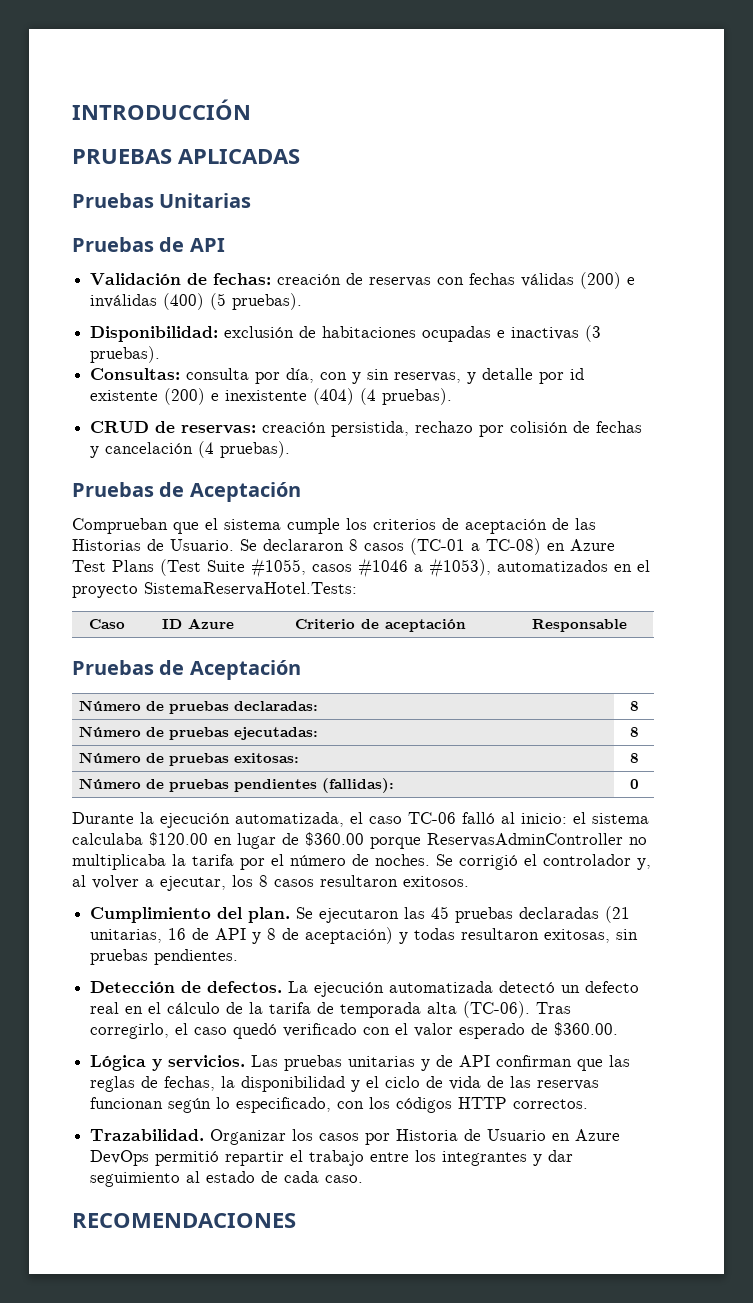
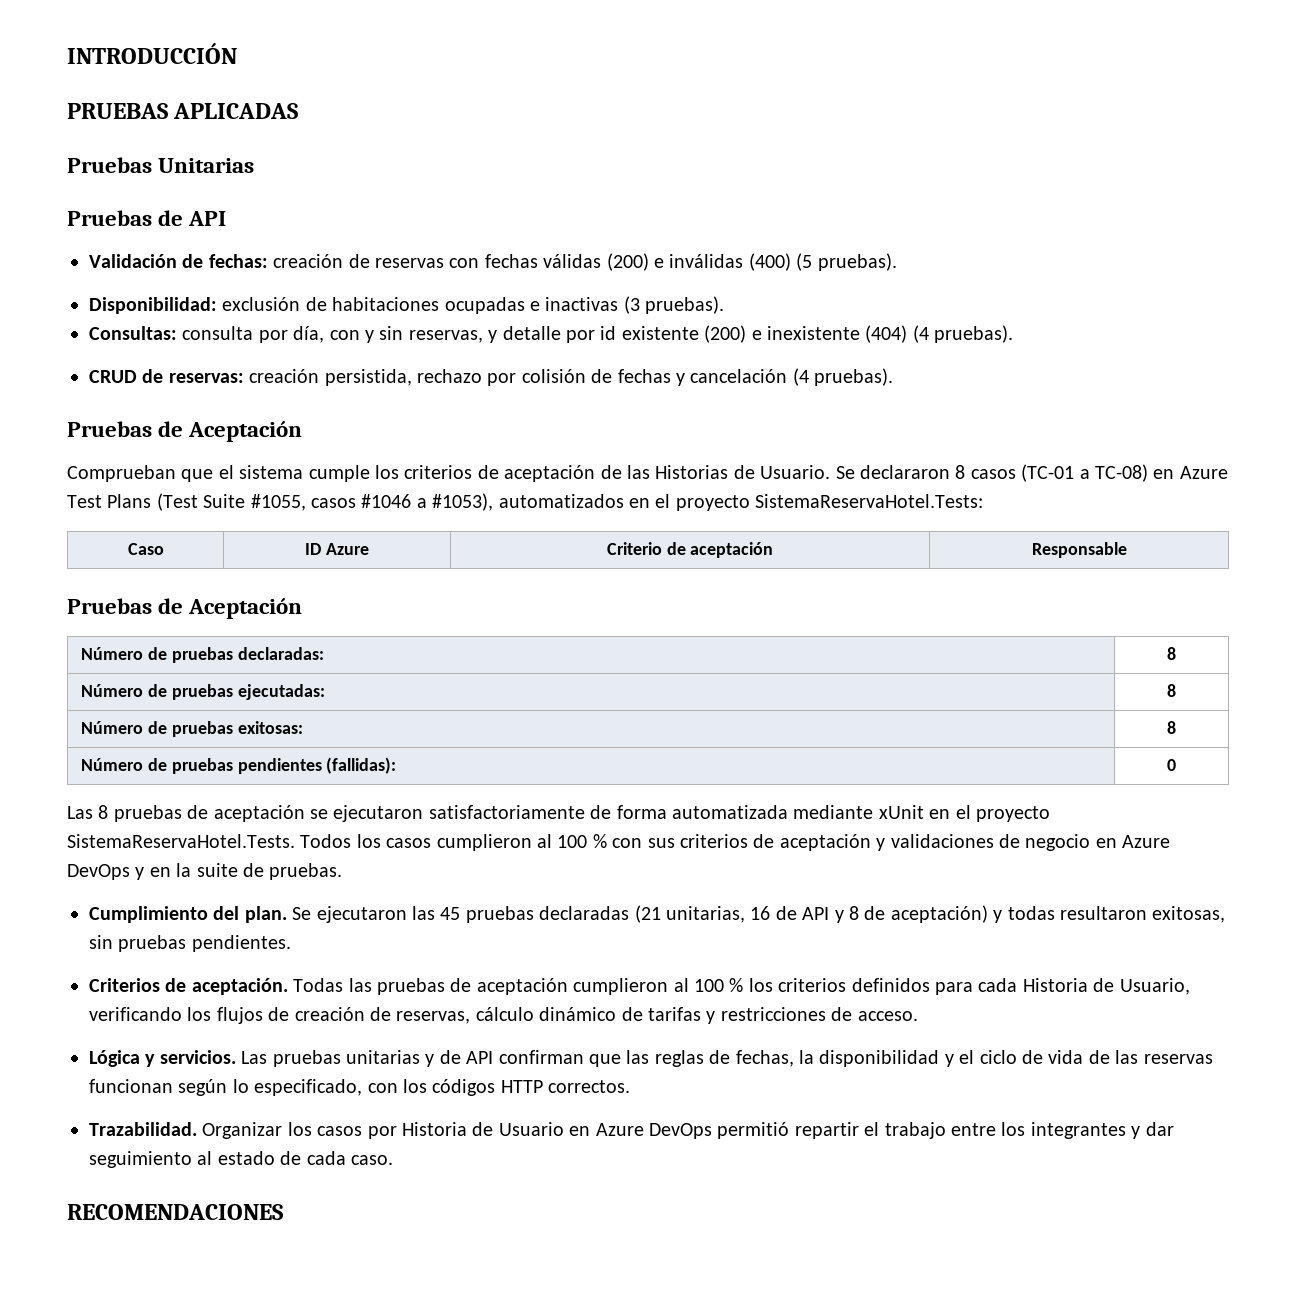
- Durante la ejecución automatizada, el caso TC-06 falló al inicio: el sistema calculaba $120.00 en lugar de $360.00 porque ReservasAdminController no multiplicaba la tarifa por el número de noches. Se corrigió el controlador y, al volver a ejecutar, los 8 casos resultaron exitosos.
+ Las 8 pruebas de aceptación se ejecutaron satisfactoriamente de forma automatizada mediante xUnit en el proyecto SistemaReservaHotel.Tests. Todos los casos cumplieron al 100 % con sus criterios de aceptación y validaciones de negocio en Azure DevOps y en la suite de pruebas.
- Detección de defectos. La ejecución automatizada detectó un defecto real en el cálculo de la tarifa de temporada alta (TC-06). Tras corregirlo, el caso quedó verificado con el valor esperado de $360.00.
+ Criterios de aceptación. Todas las pruebas de aceptación cumplieron al 100 % los criterios definidos para cada Historia de Usuario, verificando los flujos de creación de reservas, cálculo dinámico de tarifas y restricciones de acceso.

